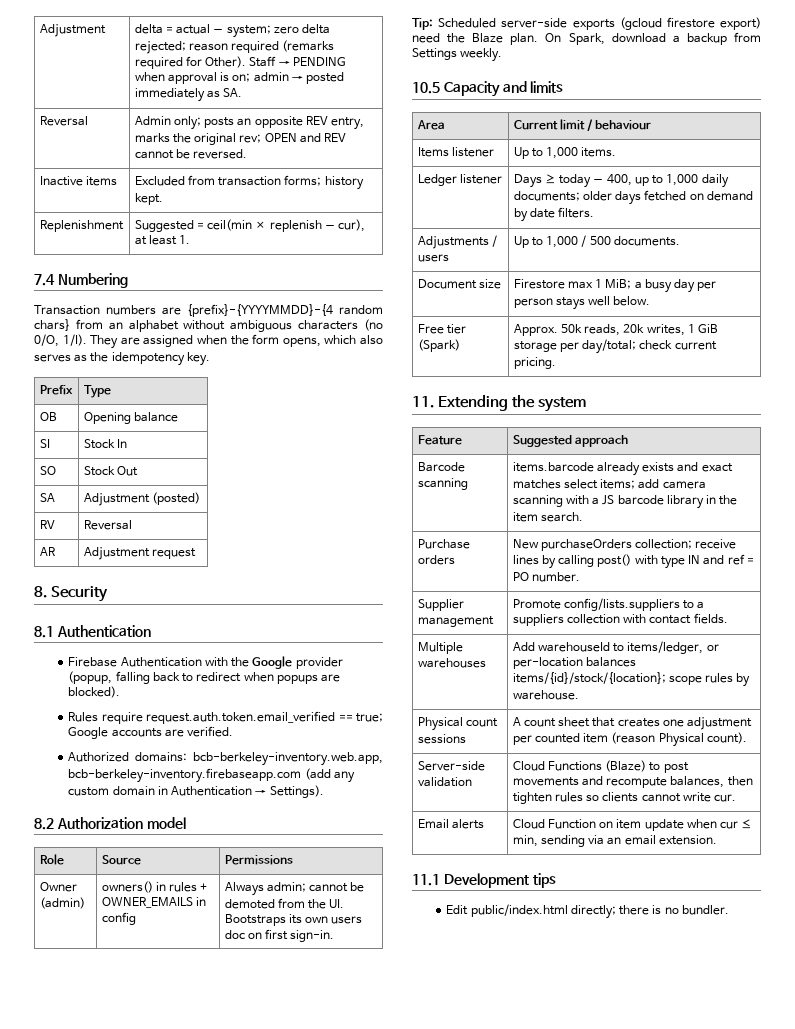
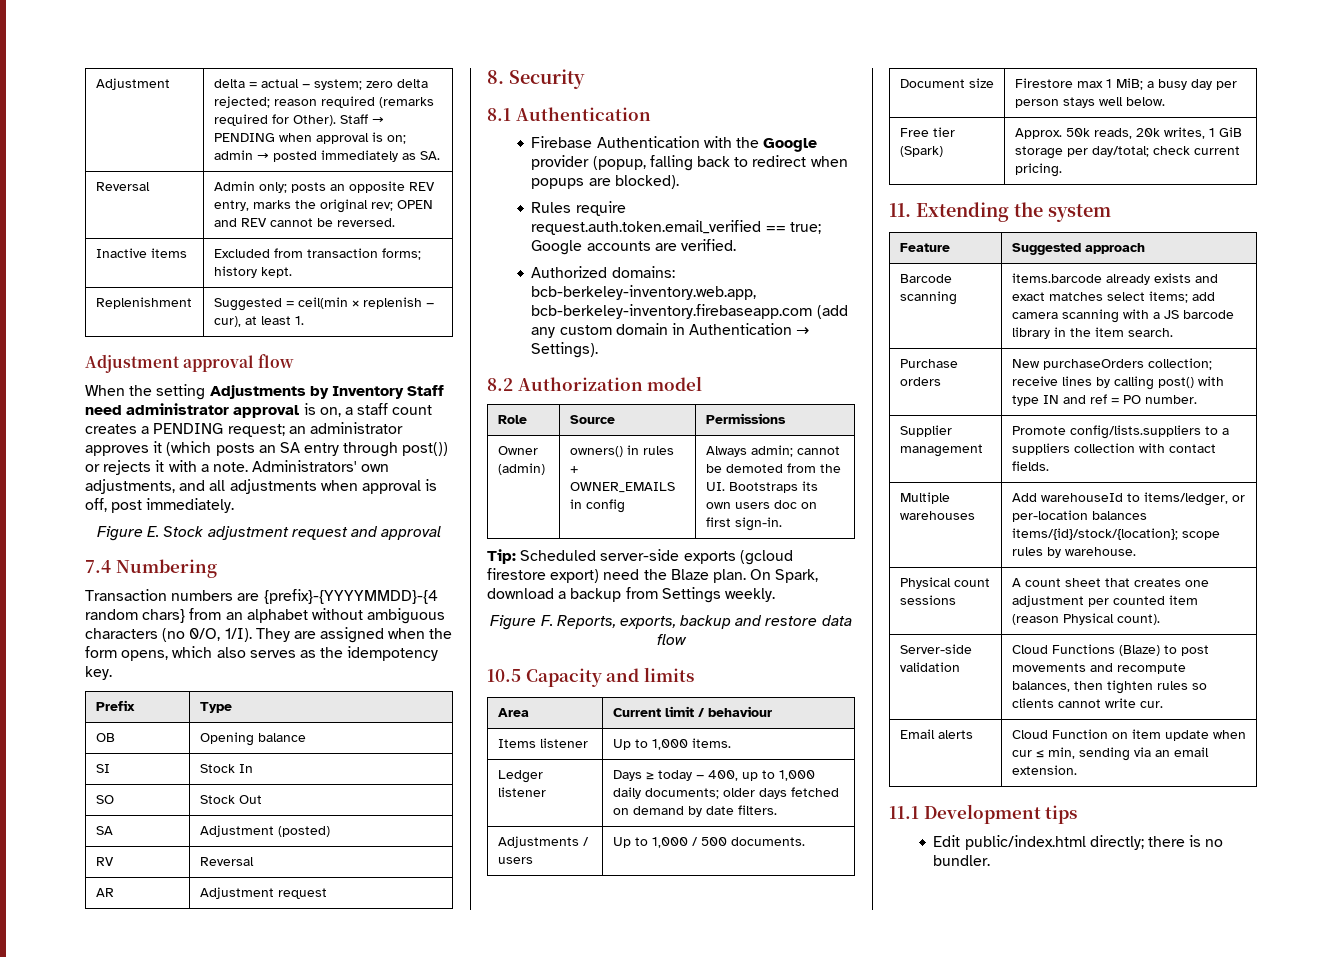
+ Adjustment approval flow
+ When the setting Adjustments by Inventory Staff need administrator approval is on, a staff count creates a PENDING request; an administrator approves it (which posts an SA entry through post()) or rejects it with a note. Administrators' own adjustments, and all adjustments when approval is off, post immediately.
+ Figure E. Stock adjustment request and approval
+ Figure F. Reports, exports, backup and restore data flow

